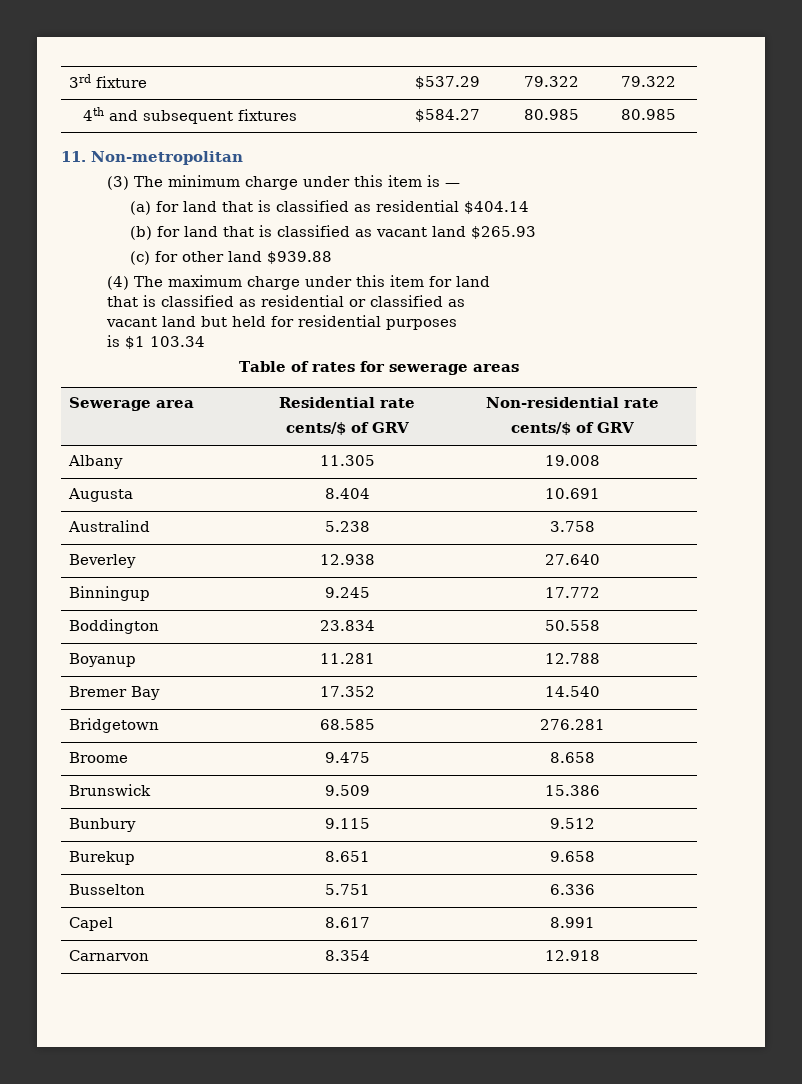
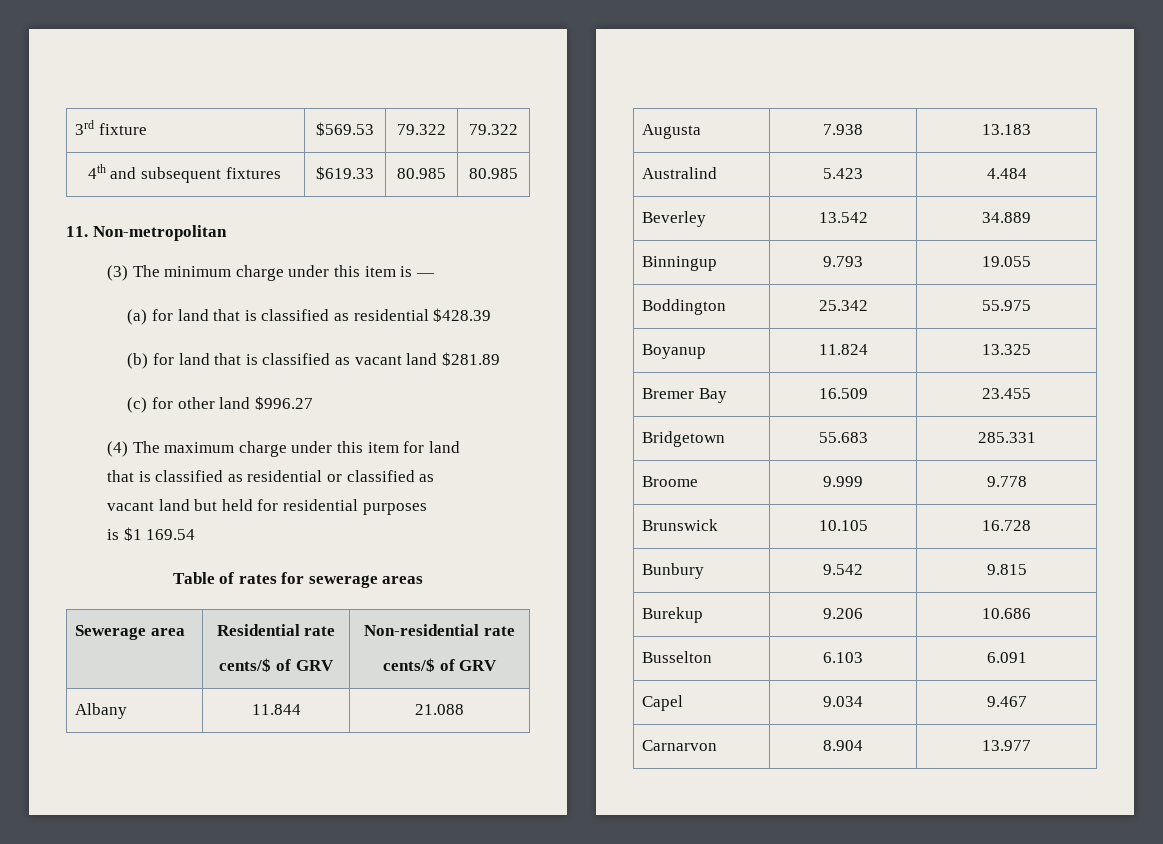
- 3rd fixture | $537.29 | 79.322 | 79.322
+ 3rd fixture | $569.53 | 79.322 | 79.322
- 4th and subsequent fixtures | $584.27 | 80.985 | 80.985
+ 4th and subsequent fixtures | $619.33 | 80.985 | 80.985
- (a) for land that is classified as residential $404.14
+ (a) for land that is classified as residential $428.39
- (b) for land that is classified as vacant land $265.93
+ (b) for land that is classified as vacant land $281.89
- (c) for other land $939.88
+ (c) for other land $996.27
- is $1 103.34
+ is $1 169.54
- Albany | 11.305 | 19.008
+ Albany | 11.844 | 21.088
- Augusta | 8.404 | 10.691
+ Augusta | 7.938 | 13.183
- Australind | 5.238 | 3.758
+ Australind | 5.423 | 4.484
- Beverley | 12.938 | 27.640
+ Beverley | 13.542 | 34.889
- Binningup | 9.245 | 17.772
+ Binningup | 9.793 | 19.055
- Boddington | 23.834 | 50.558
+ Boddington | 25.342 | 55.975
- Boyanup | 11.281 | 12.788
+ Boyanup | 11.824 | 13.325
- Bremer Bay | 17.352 | 14.540
+ Bremer Bay | 16.509 | 23.455
- Bridgetown | 68.585 | 276.281
+ Bridgetown | 55.683 | 285.331
- Broome | 9.475 | 8.658
+ Broome | 9.999 | 9.778
- Brunswick | 9.509 | 15.386
+ Brunswick | 10.105 | 16.728
- Bunbury | 9.115 | 9.512
+ Bunbury | 9.542 | 9.815
- Burekup | 8.651 | 9.658
+ Burekup | 9.206 | 10.686
- Busselton | 5.751 | 6.336
+ Busselton | 6.103 | 6.091
- Capel | 8.617 | 8.991
+ Capel | 9.034 | 9.467
- Carnarvon | 8.354 | 12.918
+ Carnarvon | 8.904 | 13.977

